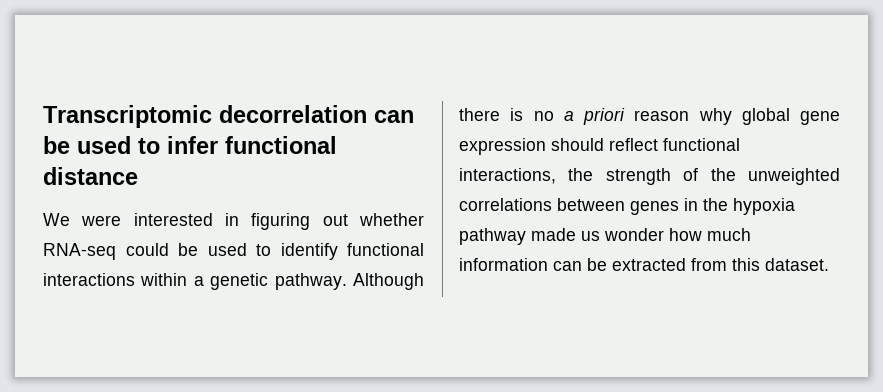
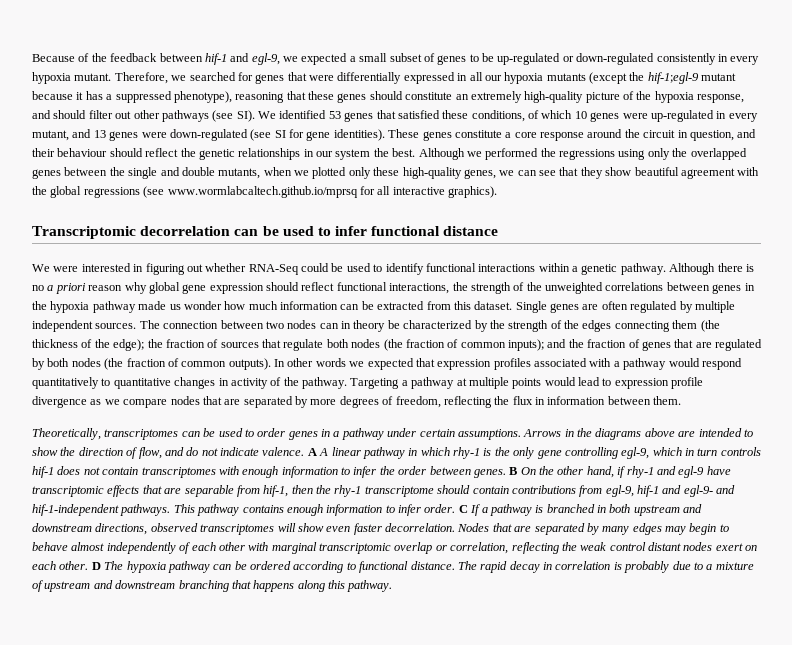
+ Because of the feedback between hif-1 and egl-9, we expected a small subset of genes to be up-regulated or down-regulated consistently in every hypoxia mutant. Therefore, we searched for genes that were differentially expressed in all our hypoxia mutants (except the hif-1;egl-9 mutant because it has a suppressed phenotype), reasoning that these genes should constitute an extremely high-quality picture of the hypoxia response, and should filter out other pathways (see SI). We identified 53 genes that satisfied these conditions, of which 10 genes were up-regulated in every mutant, and 13 genes were down-regulated (see SI for gene identities). These genes constitute a core response around the circuit in question, and their behaviour should reflect the genetic relationships in our system the best. Although we performed the regressions using only the overlapped genes between the single and double mutants, when we plotted only these high-quality genes, we can see that they show beautiful agreement with the global regressions (see www.wormlabcaltech.github.io/mprsq for all interactive graphics).
- We were interested in figuring out whether RNA-seq could be used to identify functional interactions within a genetic pathway.
+ We were interested in figuring out whether RNA-Seq could be used to identify functional interactions within a genetic pathway.
+ Single genes are often regulated by multiple independent sources. The connection between two nodes can in theory be characterized by the strength of the edges connecting them (the thickness of the edge); the fraction of sources that regulate both nodes (the fraction of common inputs); and the fraction of genes that are regulated by both nodes (the fraction of common outputs). In other words we expected that expression profiles associated with a pathway would respond quantitatively to quantitative changes in activity of the pathway. Targeting a pathway at multiple points would lead to expression profile divergence as we compare nodes that are separated by more degrees of freedom, reflecting the flux in information between them.
+ Theoretically, transcriptomes can be used to order genes in a pathway under certain assumptions. Arrows in the diagrams above are intended to show the direction of flow, and do not indicate valence. A A linear pathway in which rhy-1 is the only gene controlling egl-9, which in turn controls hif-1 does not contain transcriptomes with enough information to infer the order between genes. B On the other hand, if rhy-1 and egl-9 have transcriptomic effects that are separable from hif-1, then the rhy-1 transcriptome should contain contributions from egl-9, hif-1 and egl-9- and hif-1-independent pathways. This pathway contains enough information to infer order. C If a pathway is branched in both upstream and downstream directions, observed transcriptomes will show even faster decorrelation. Nodes that are separated by many edges may begin to behave almost independently of each other with marginal transcriptomic overlap or correlation, reflecting the weak control distant nodes exert on each other. D The hypoxia pathway can be ordered according to functional distance. The rapid decay in correlation is probably due to a mixture of upstream and downstream branching that happens along this pathway.

